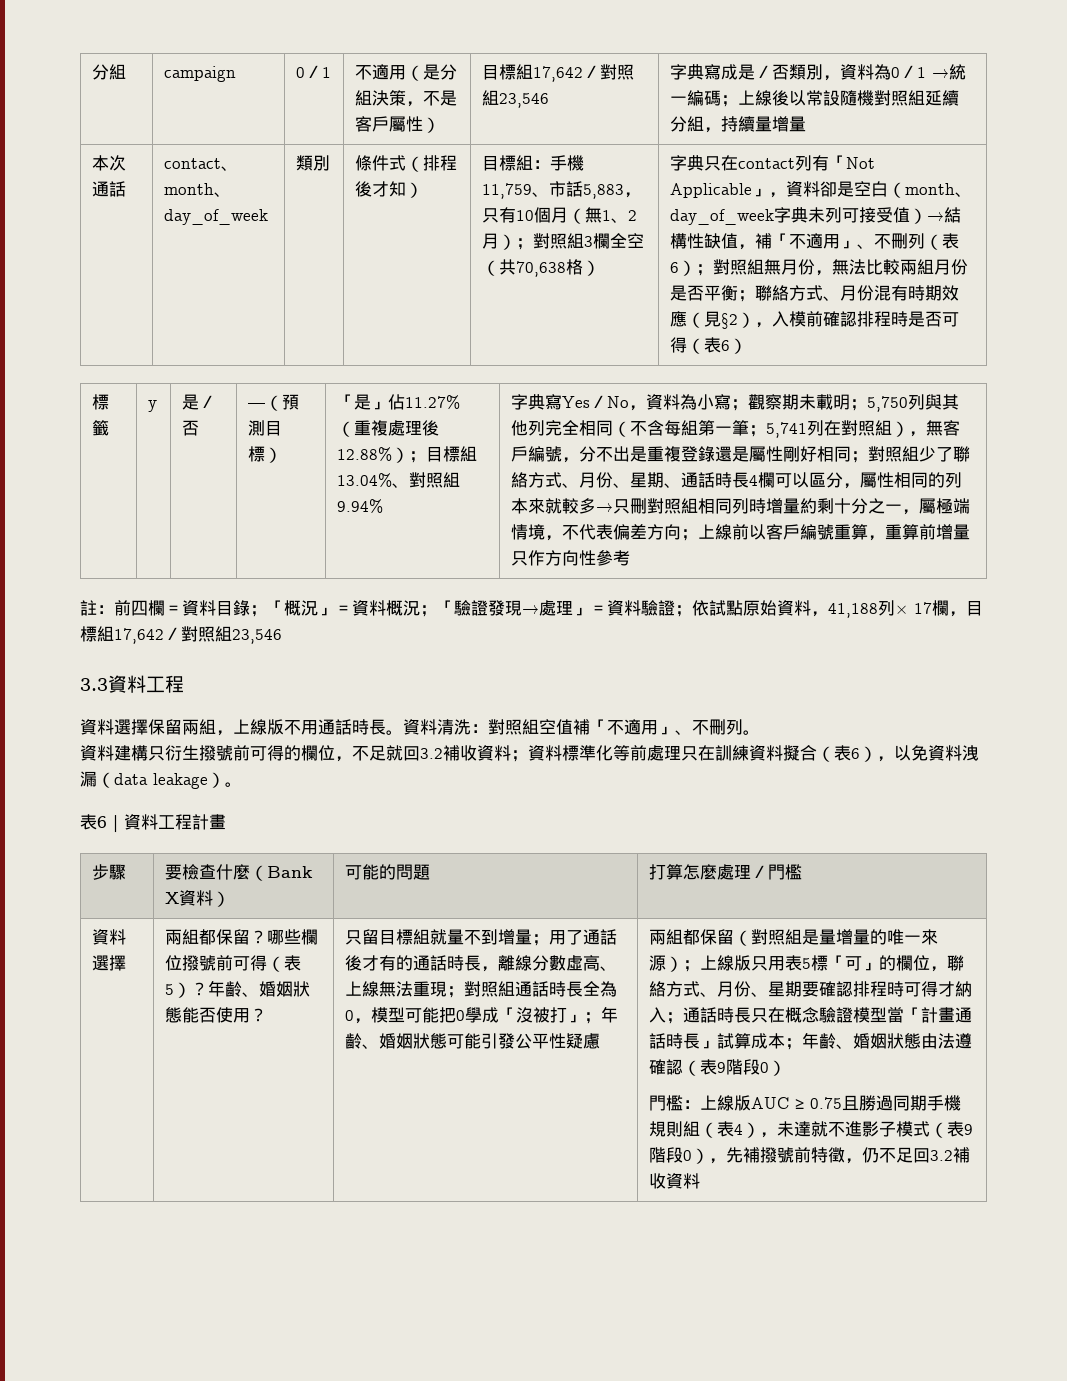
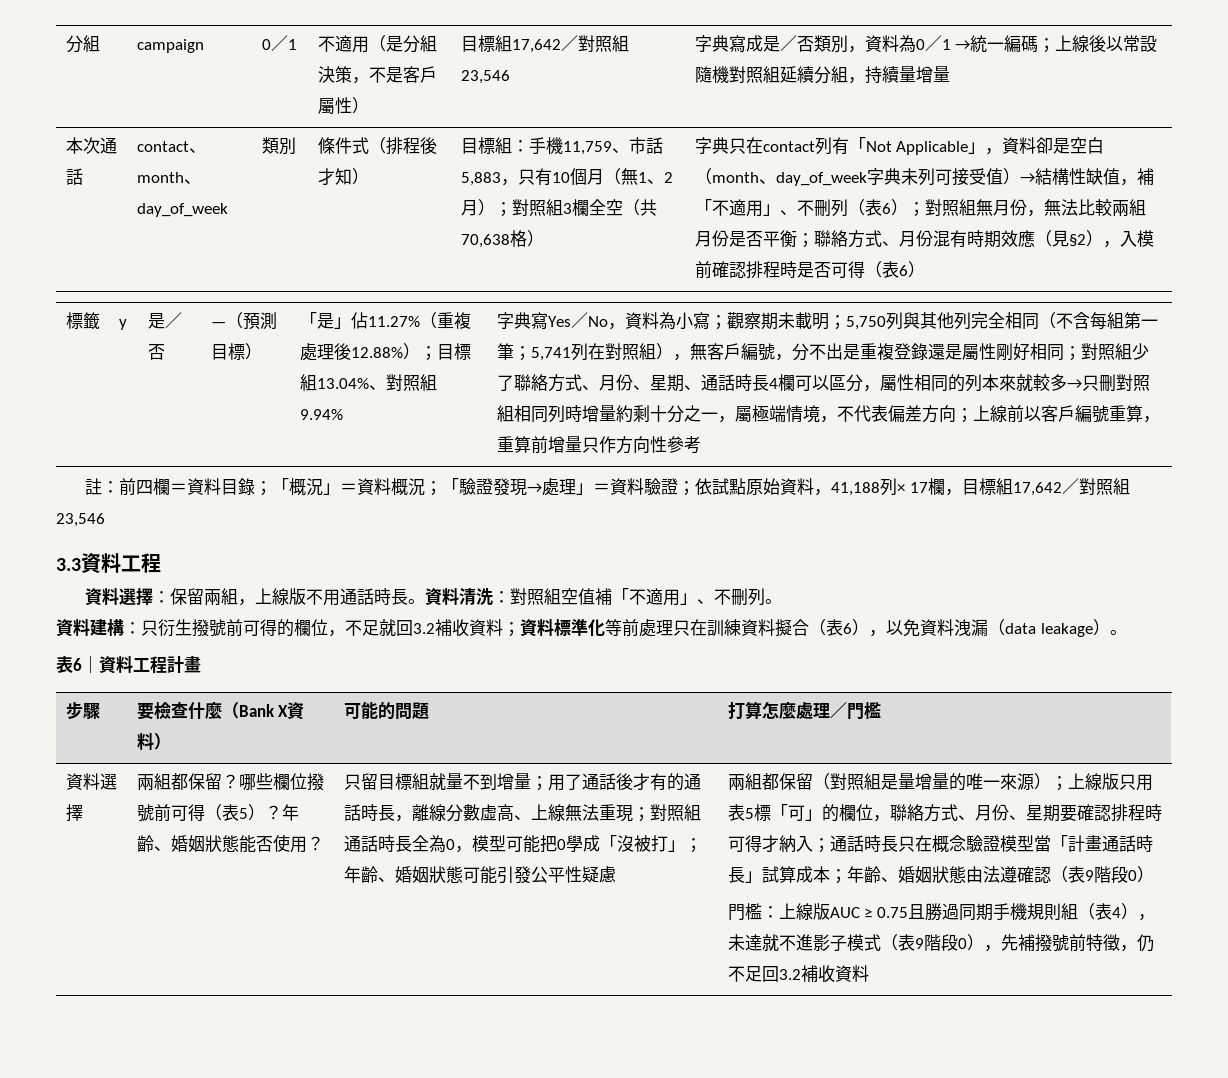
- 資料選擇保留兩組，上線版不用通話時長。
+ 資料選擇：保留兩組，上線版不用通話時長。
- 資料建構只衍生撥號前可得的欄位，不足就回3.2補收資料；資料標準化等前處理只在訓練資料擬合（表6），以免資料洩漏（data leakage）。
+ 資料建構：只衍生撥號前可得的欄位，不足就回3.2補收資料；資料標準化等前處理只在訓練資料擬合（表6），以免資料洩漏（data leakage）。

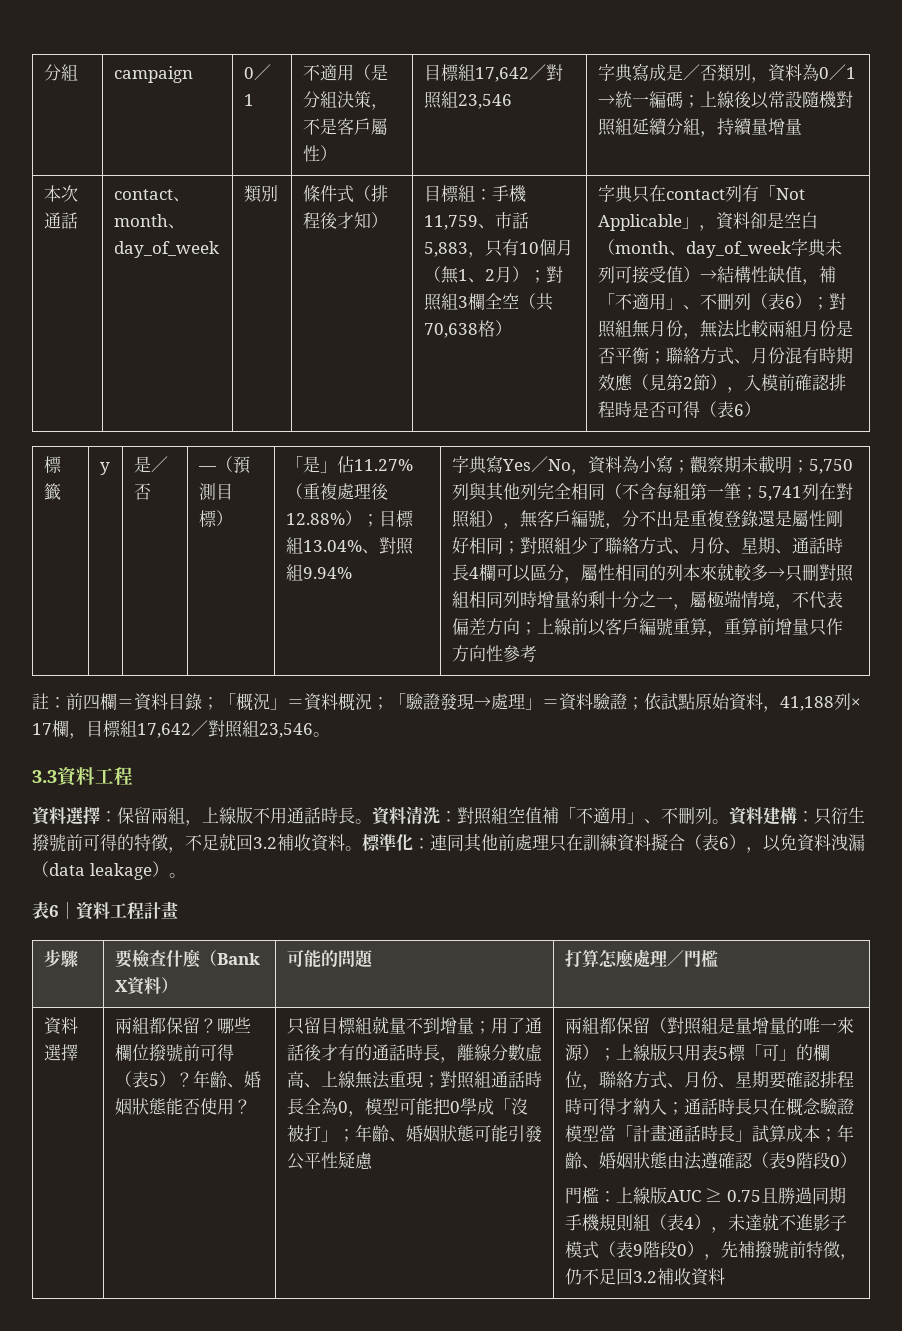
- 字典只在contact列有「Not Applicable」，資料卻是空白（month、day_of_week字典未列可接受值）→結構性缺值，補「不適用」、不刪列（表6）；對照組無月份，無法比較兩組月份是否平衡；聯絡方式、月份混有時期效應（見§2），入模前確認排程時是否可得（表6）
+ 字典只在contact列有「Not Applicable」，資料卻是空白（month、day_of_week字典未列可接受值）→結構性缺值，補「不適用」、不刪列（表6）；對照組無月份，無法比較兩組月份是否平衡；聯絡方式、月份混有時期效應（見第2節），入模前確認排程時是否可得（表6）
- 註：前四欄＝資料目錄；「概況」＝資料概況；「驗證發現→處理」＝資料驗證；依試點原始資料，41,188列× 17欄，目標組17,642／對照組23,546
+ 註：前四欄＝資料目錄；「概況」＝資料概況；「驗證發現→處理」＝資料驗證；依試點原始資料，41,188列× 17欄，目標組17,642／對照組23,546。
- 資料清洗：對照組空值補「不適用」、不刪列。
- 資料建構：只衍生撥號前可得的欄位，不足就回3.2補收資料；資料標準化等前處理只在訓練資料擬合（表6），以免資料洩漏（data leakage）。
+ 資料清洗：對照組空值補「不適用」、不刪列。資料建構：只衍生撥號前可得的特徵，不足就回3.2補收資料。標準化：連同其他前處理只在訓練資料擬合（表6），以免資料洩漏（data leakage）。

